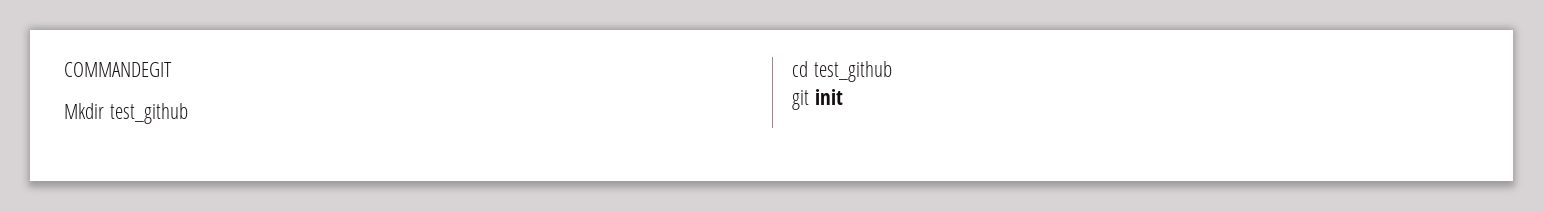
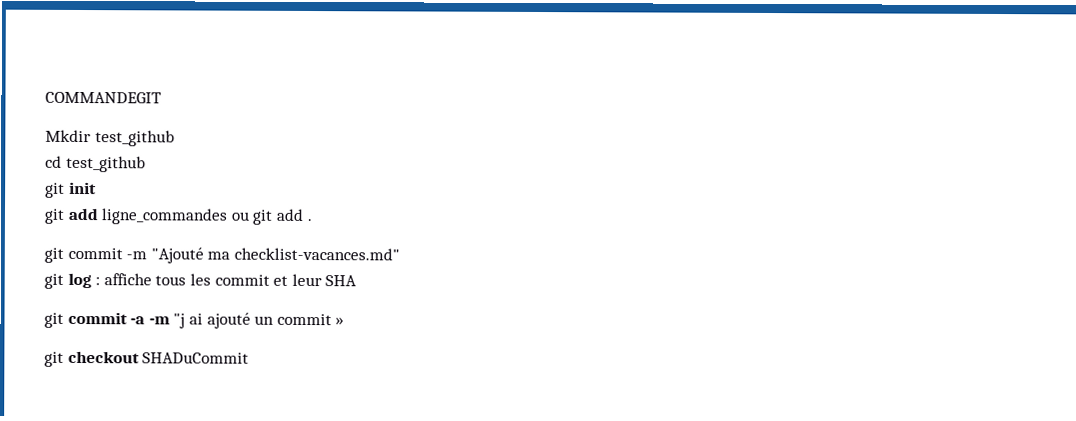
+ git add ligne_commandes ou git add .
+ git commit -m "Ajouté ma checklist-vacances.md"
+ git log : affiche tous les commit et leur SHA
+ git commit -a -m "j ai ajouté un commit »
+ git checkout SHADuCommit

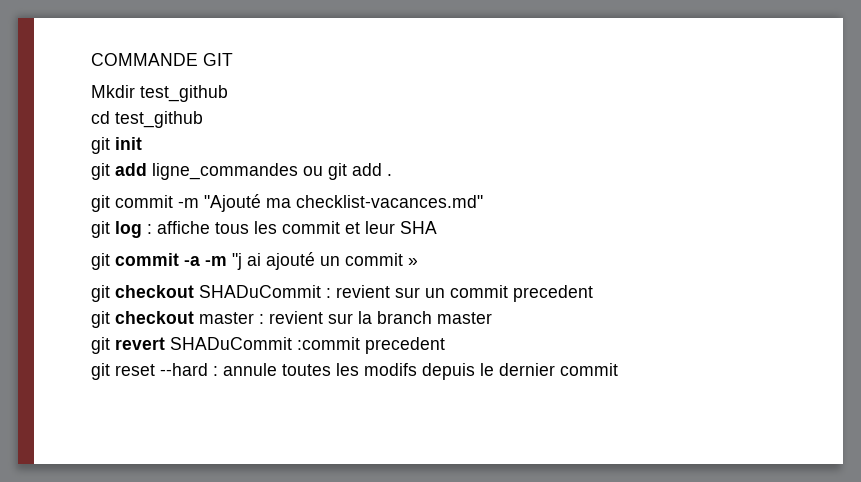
- COMMANDEGIT
+ COMMANDE GIT
- git checkout SHADuCommit
+ git checkout SHADuCommit : revient sur un commit precedent
+ git checkout master : revient sur la branch master
+ git revert SHADuCommit :commit precedent
+ git reset --hard : annule toutes les modifs depuis le dernier commit

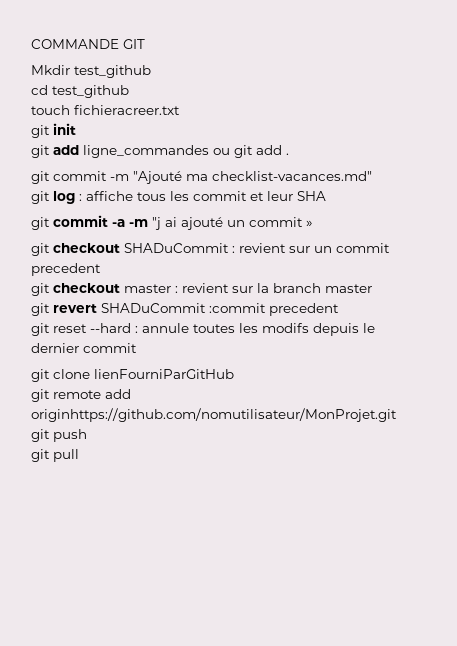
+ touch fichieracreer.txt
+ git clone lienFourniParGitHub
+ git remote add originhttps://github.com/nomutilisateur/MonProjet.git
+ git push
+ git pull

